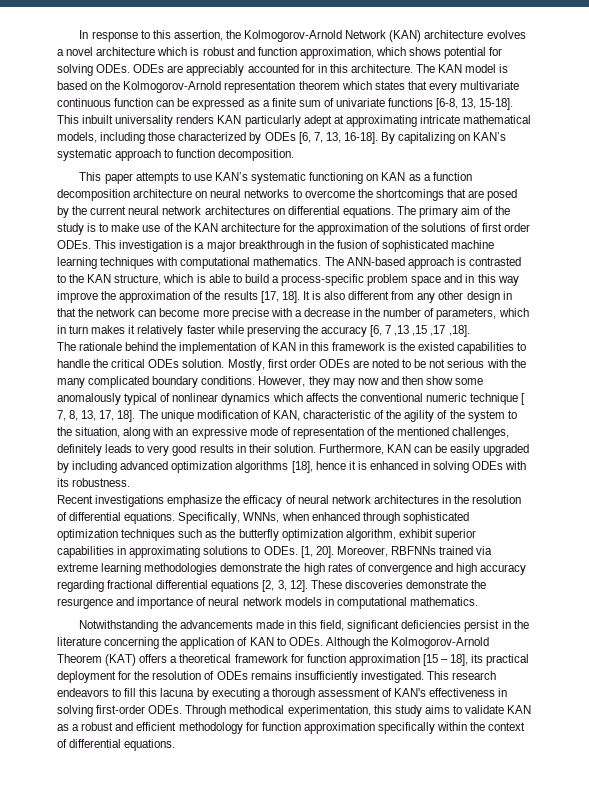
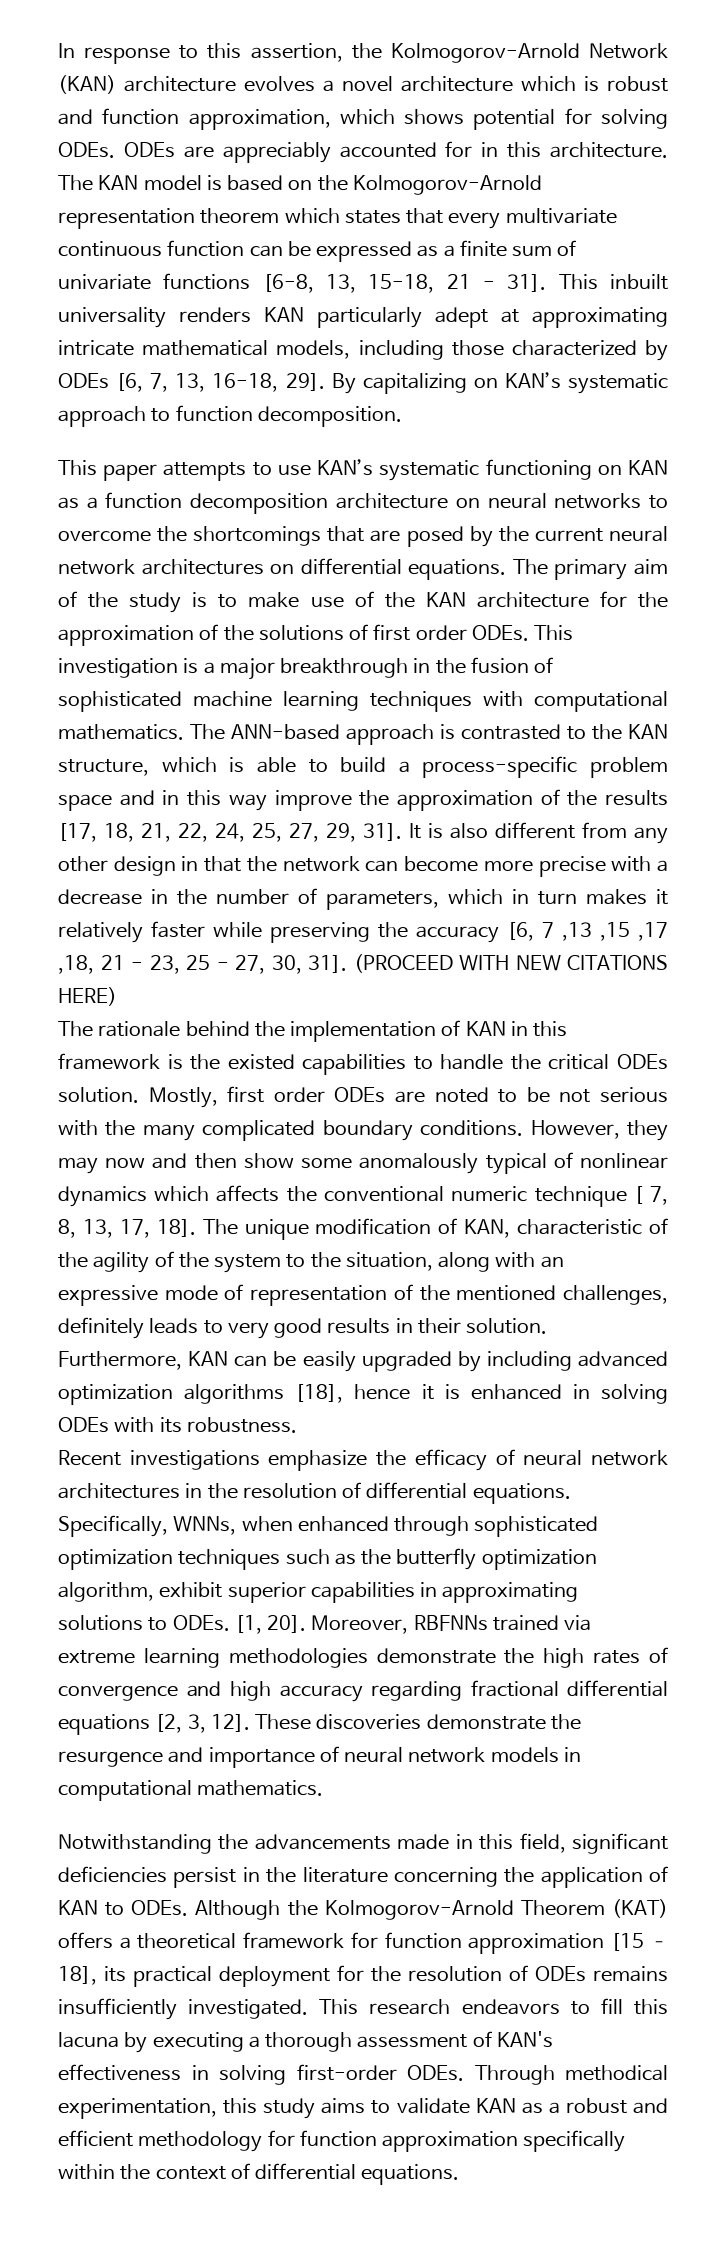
- The KAN model is based on the Kolmogorov-Arnold representation theorem which states that every multivariate continuous function can be expressed as a finite sum of univariate functions [6-8, 13, 15-18].
+ The KAN model is based on the Kolmogorov-Arnold representation theorem which states that every multivariate continuous function can be expressed as a finite sum of univariate functions [6-8, 13, 15-18, 21 - 31].
- This inbuilt universality renders KAN particularly adept at approximating intricate mathematical models, including those characterized by ODEs [6, 7, 13, 16-18].
+ This inbuilt universality renders KAN particularly adept at approximating intricate mathematical models, including those characterized by ODEs [6, 7, 13, 16-18, 29].
- The ANN-based approach is contrasted to the KAN structure, which is able to build a process-specific problem space and in this way improve the approximation of the results [17, 18].
+ The ANN-based approach is contrasted to the KAN structure, which is able to build a process-specific problem space and in this way improve the approximation of the results [17, 18, 21, 22, 24, 25, 27, 29, 31].
- It is also different from any other design in that the network can become more precise with a decrease in the number of parameters, which in turn makes it relatively faster while preserving the accuracy [6, 7 ,13 ,15 ,17 ,18].
+ It is also different from any other design in that the network can become more precise with a decrease in the number of parameters, which in turn makes it relatively faster while preserving the accuracy [6, 7 ,13 ,15 ,17 ,18, 21 - 23, 25 - 27, 30, 31]. (PROCEED WITH NEW CITATIONS HERE)

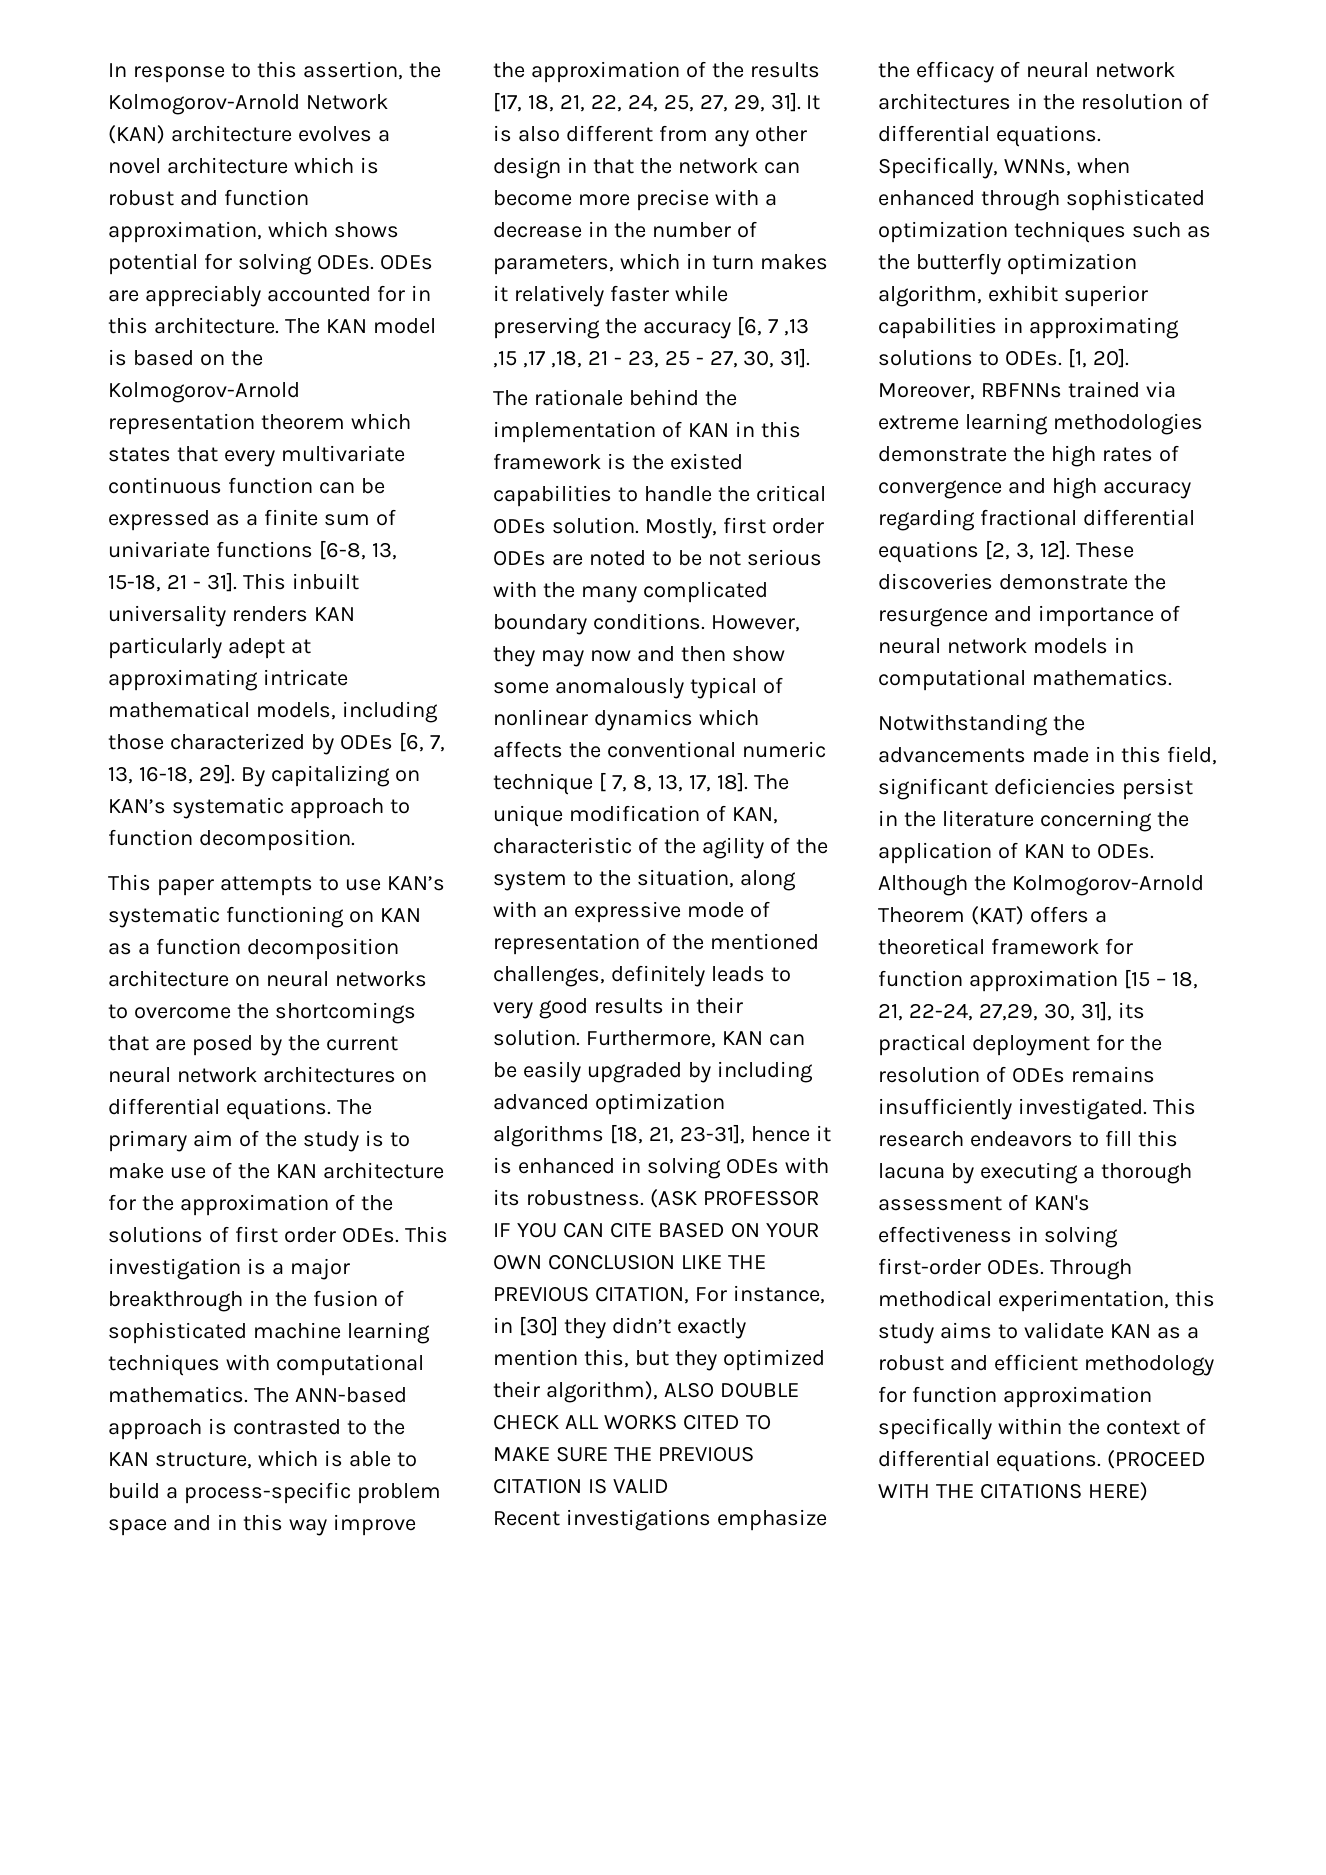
- (PROCEED WITH NEW CITATIONS HERE)
- Furthermore, KAN can be easily upgraded by including advanced optimization algorithms [18], hence it is enhanced in solving ODEs with its robustness.
+ Furthermore, KAN can be easily upgraded by including advanced optimization algorithms [18, 21, 23-31], hence it is enhanced in solving ODEs with its robustness. (ASK PROFESSOR IF YOU CAN CITE BASED ON YOUR OWN CONCLUSION LIKE THE PREVIOUS CITATION, For instance, in [30] they didn’t exactly mention this, but they optimized their algorithm), ALSO DOUBLE CHECK ALL WORKS CITED TO MAKE SURE THE PREVIOUS CITATION IS VALID
- Although the Kolmogorov-Arnold Theorem (KAT) offers a theoretical framework for function approximation [15 – 18], its practical deployment for the resolution of ODEs remains insufficiently investigated.
+ Although the Kolmogorov-Arnold Theorem (KAT) offers a theoretical framework for function approximation [15 – 18, 21, 22-24, 27,29, 30, 31], its practical deployment for the resolution of ODEs remains insufficiently investigated.
+ (PROCEED WITH THE CITATIONS HERE)

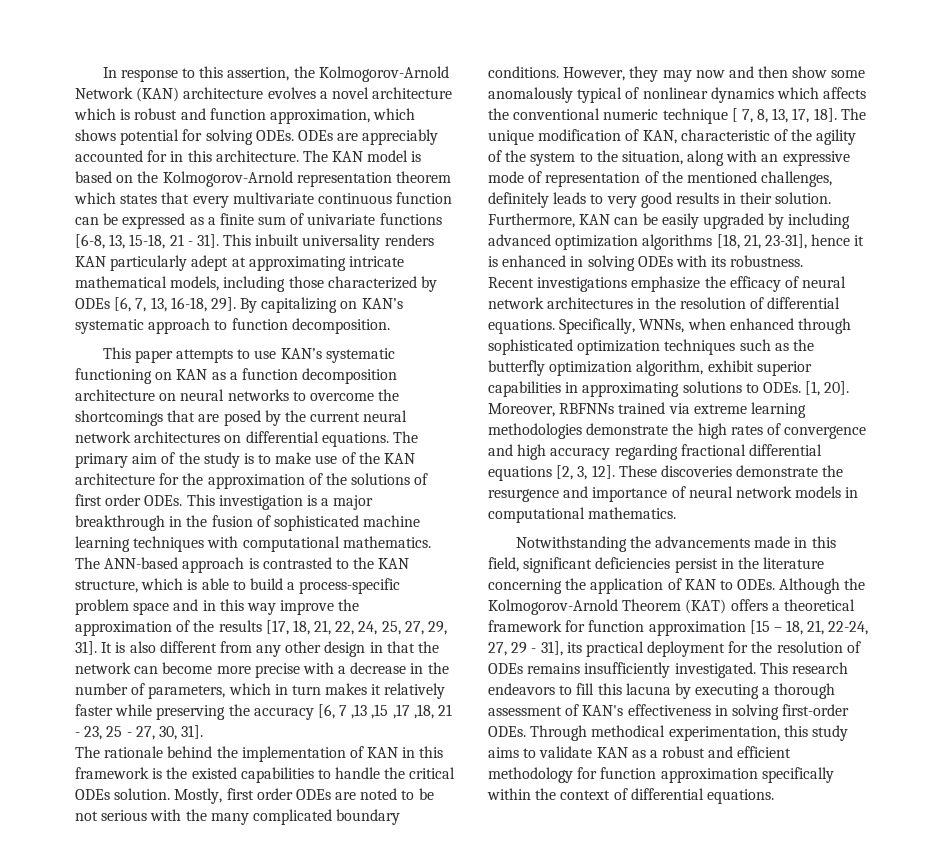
- (ASK PROFESSOR IF YOU CAN CITE BASED ON YOUR OWN CONCLUSION LIKE THE PREVIOUS CITATION, For instance, in [30] they didn’t exactly mention this, but they optimized their algorithm), ALSO DOUBLE CHECK ALL WORKS CITED TO MAKE SURE THE PREVIOUS CITATION IS VALID
- Although the Kolmogorov-Arnold Theorem (KAT) offers a theoretical framework for function approximation [15 – 18, 21, 22-24, 27,29, 30, 31], its practical deployment for the resolution of ODEs remains insufficiently investigated.
+ Although the Kolmogorov-Arnold Theorem (KAT) offers a theoretical framework for function approximation [15 – 18, 21, 22-24, 27, 29 - 31], its practical deployment for the resolution of ODEs remains insufficiently investigated.
- (PROCEED WITH THE CITATIONS HERE)

